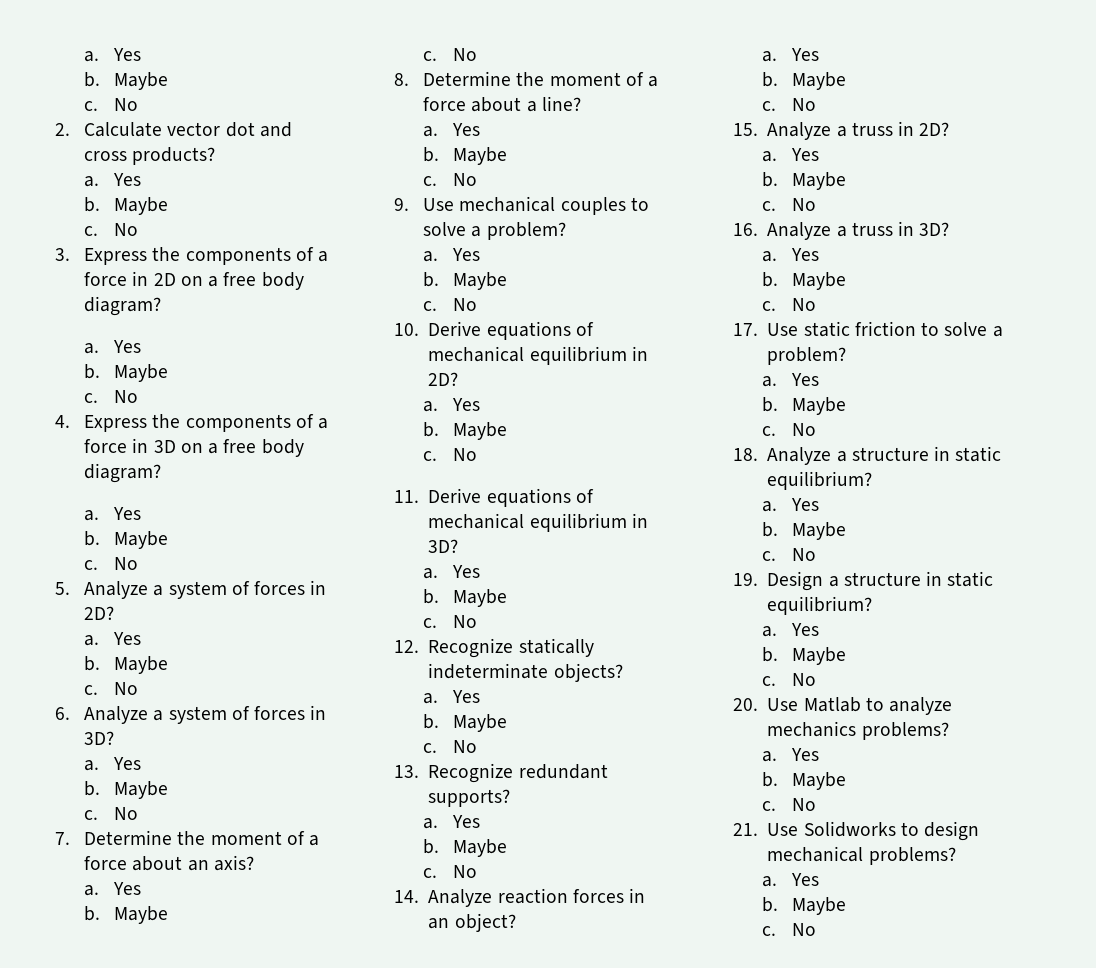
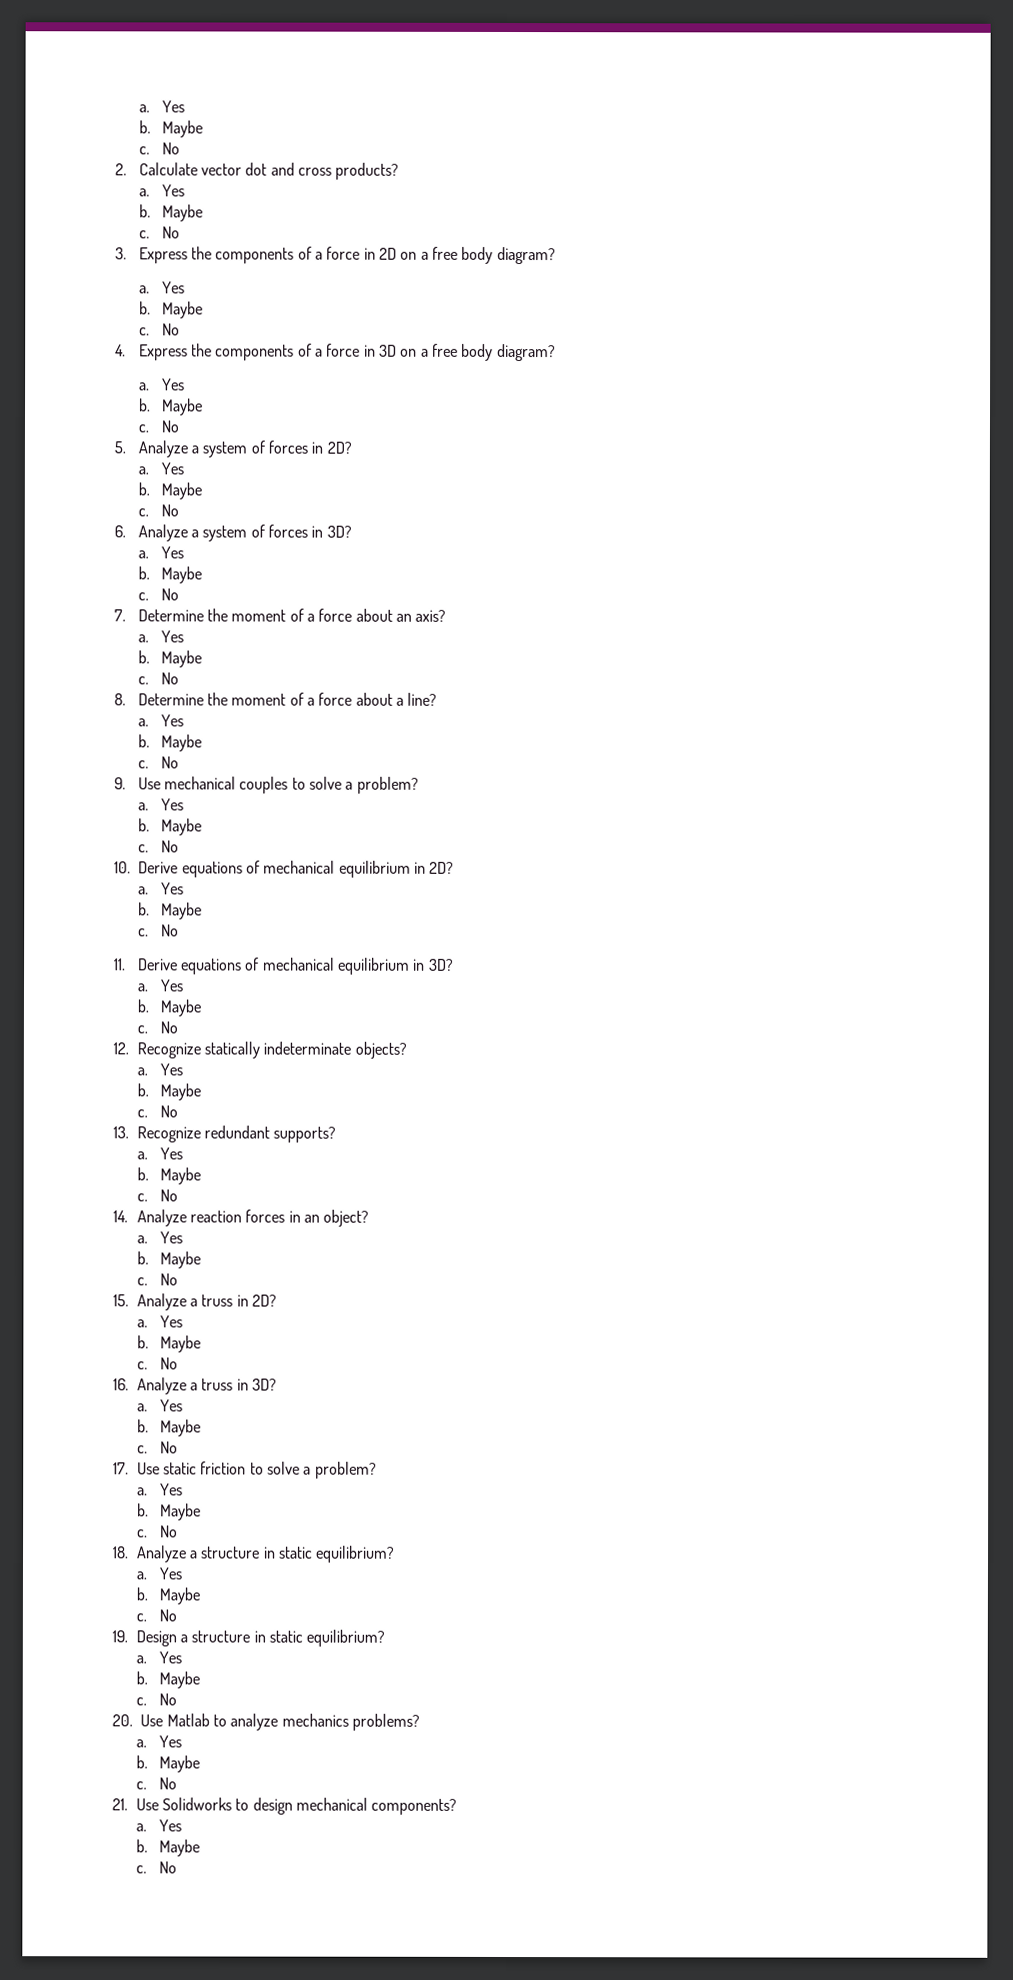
- 21. Use Solidworks to design mechanical problems?
+ 21. Use Solidworks to design mechanical components?

